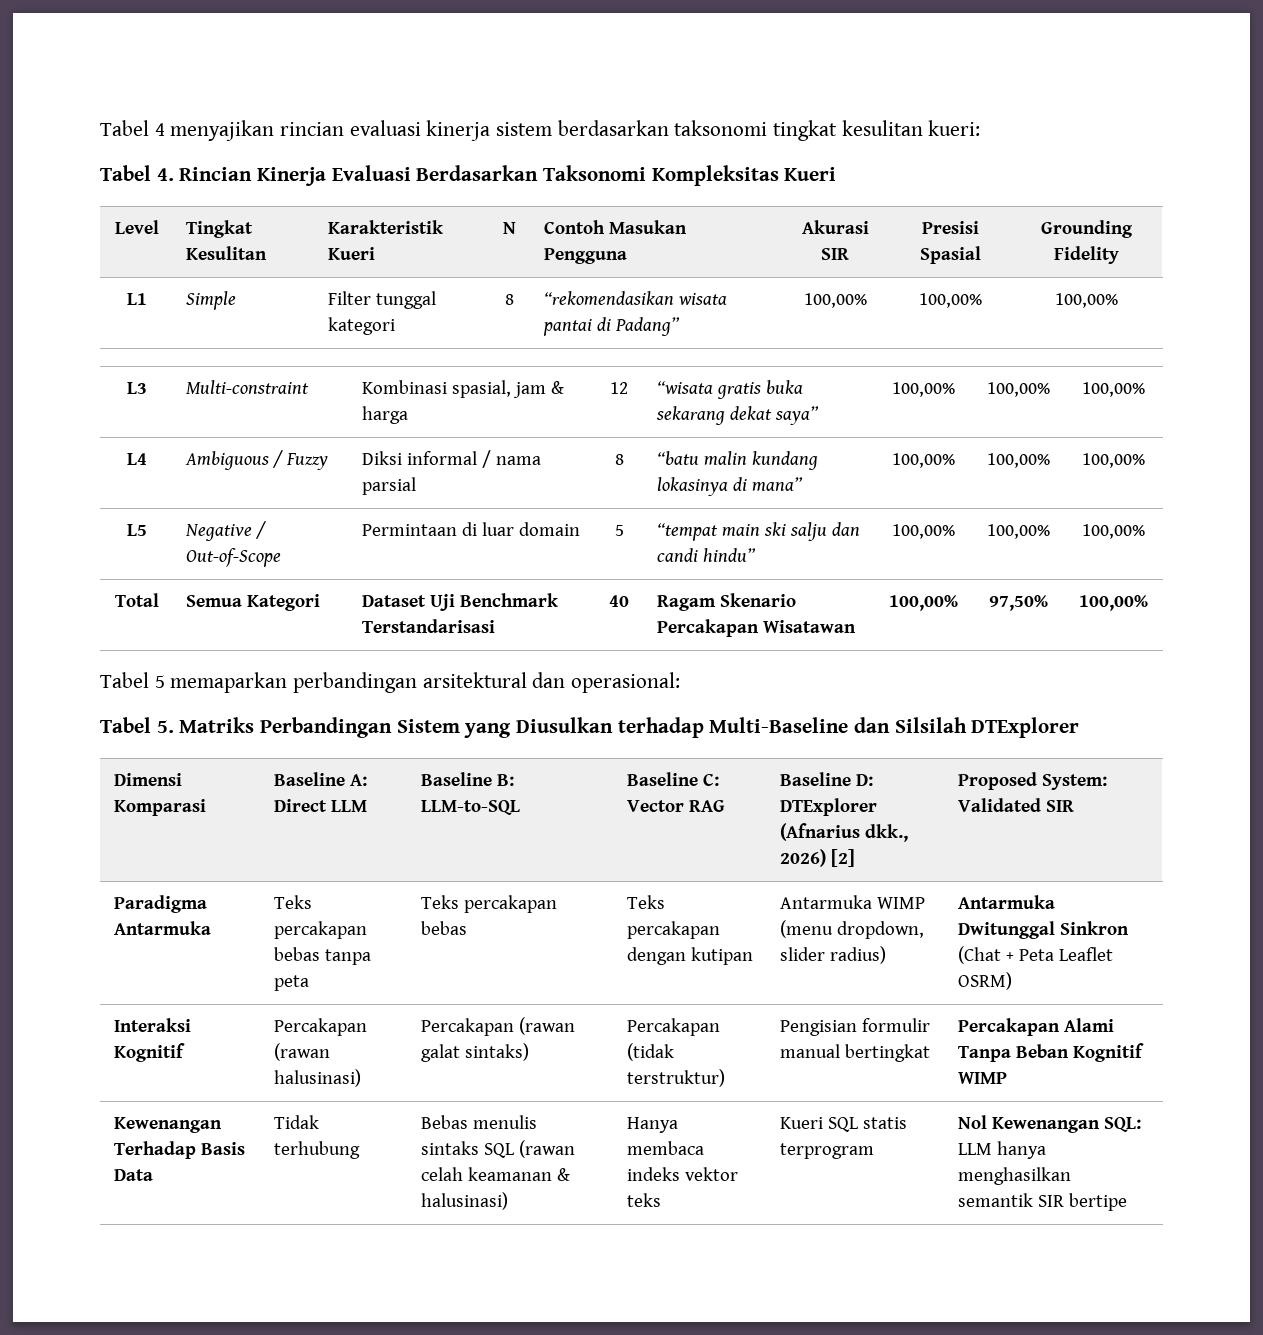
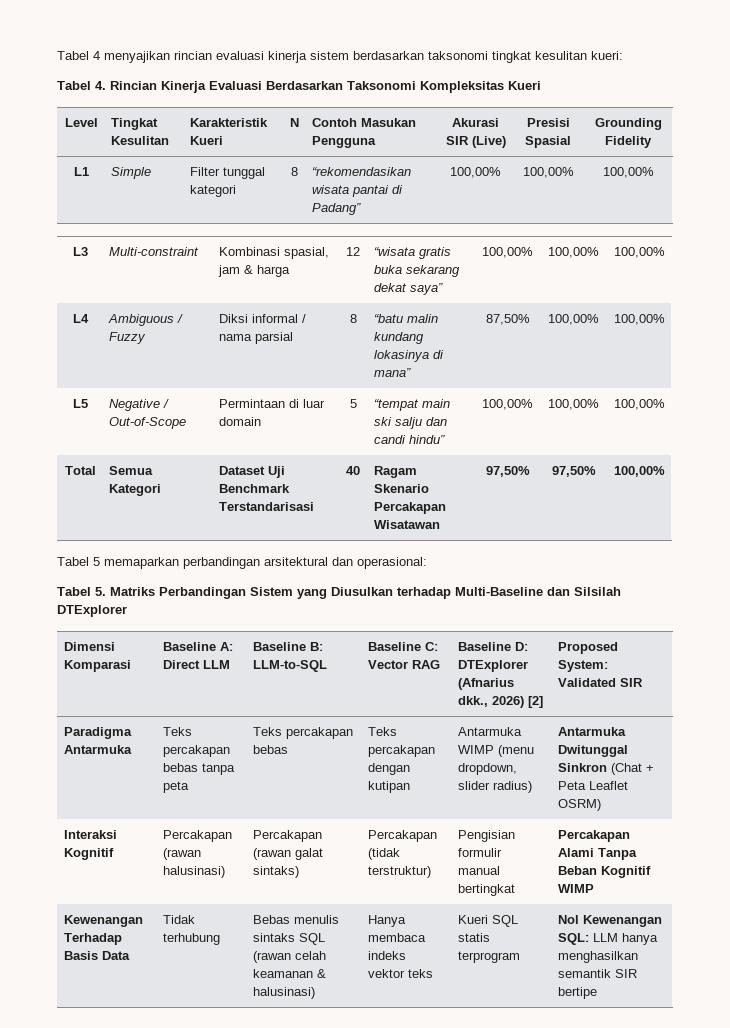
- Level | Tingkat Kesulitan | Karakteristik Kueri | N | Contoh Masukan Pengguna | Akurasi SIR | Presisi Spasial | Grounding Fidelity
+ Level | Tingkat Kesulitan | Karakteristik Kueri | N | Contoh Masukan Pengguna | Akurasi SIR (Live) | Presisi Spasial | Grounding Fidelity
- L4 | Ambiguous / Fuzzy | Diksi informal / nama parsial | 8 | “batu malin kundang lokasinya di mana” | 100,00% | 100,00% | 100,00%
+ L4 | Ambiguous / Fuzzy | Diksi informal / nama parsial | 8 | “batu malin kundang lokasinya di mana” | 87,50% | 100,00% | 100,00%
- Total | Semua Kategori | Dataset Uji Benchmark Terstandarisasi | 40 | Ragam Skenario Percakapan Wisatawan | 100,00% | 97,50% | 100,00%
+ Total | Semua Kategori | Dataset Uji Benchmark Terstandarisasi | 40 | Ragam Skenario Percakapan Wisatawan | 97,50% | 97,50% | 100,00%

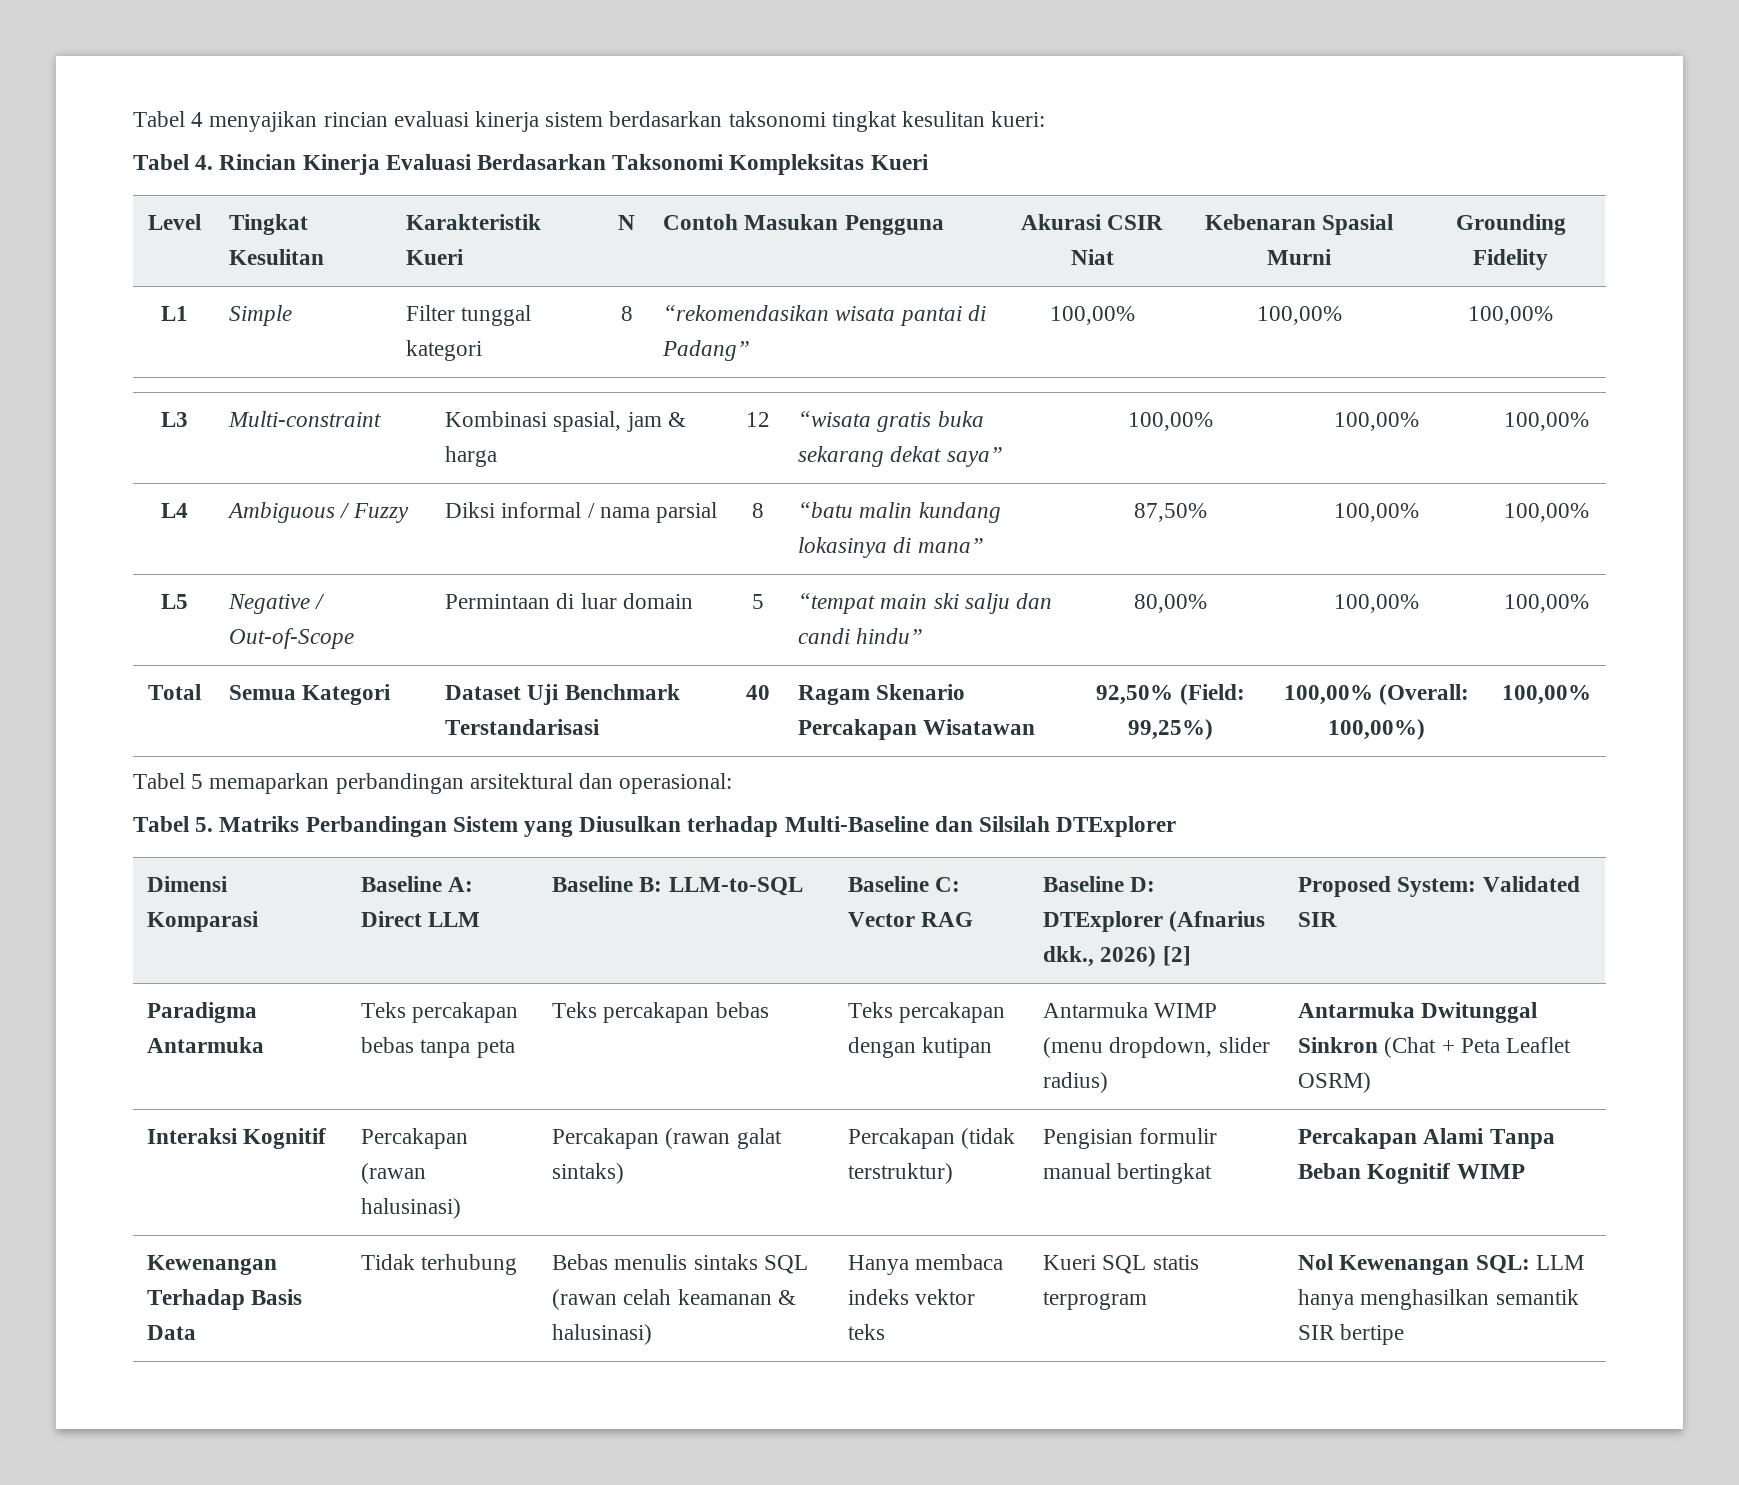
- Level | Tingkat Kesulitan | Karakteristik Kueri | N | Contoh Masukan Pengguna | Akurasi SIR (Live) | Presisi Spasial | Grounding Fidelity
+ Level | Tingkat Kesulitan | Karakteristik Kueri | N | Contoh Masukan Pengguna | Akurasi CSIR Niat | Kebenaran Spasial Murni | Grounding Fidelity
- L5 | Negative / Out-of-Scope | Permintaan di luar domain | 5 | “tempat main ski salju dan candi hindu” | 100,00% | 100,00% | 100,00%
+ L5 | Negative / Out-of-Scope | Permintaan di luar domain | 5 | “tempat main ski salju dan candi hindu” | 80,00% | 100,00% | 100,00%
- Total | Semua Kategori | Dataset Uji Benchmark Terstandarisasi | 40 | Ragam Skenario Percakapan Wisatawan | 97,50% | 97,50% | 100,00%
+ Total | Semua Kategori | Dataset Uji Benchmark Terstandarisasi | 40 | Ragam Skenario Percakapan Wisatawan | 92,50% (Field: 99,25%) | 100,00% (Overall: 100,00%) | 100,00%

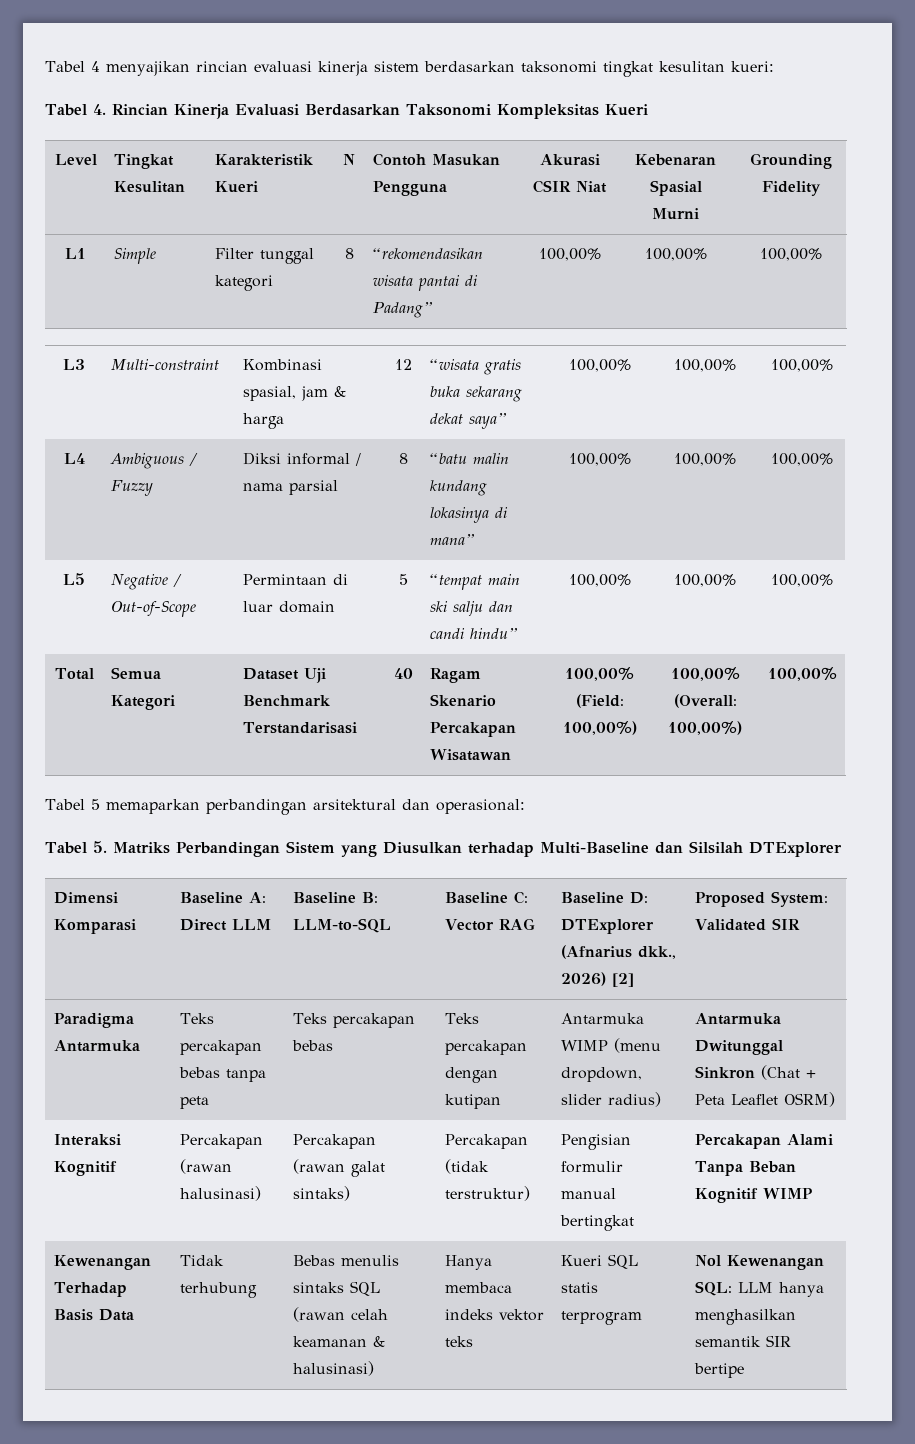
- L4 | Ambiguous / Fuzzy | Diksi informal / nama parsial | 8 | “batu malin kundang lokasinya di mana” | 87,50% | 100,00% | 100,00%
+ L4 | Ambiguous / Fuzzy | Diksi informal / nama parsial | 8 | “batu malin kundang lokasinya di mana” | 100,00% | 100,00% | 100,00%
- L5 | Negative / Out-of-Scope | Permintaan di luar domain | 5 | “tempat main ski salju dan candi hindu” | 80,00% | 100,00% | 100,00%
+ L5 | Negative / Out-of-Scope | Permintaan di luar domain | 5 | “tempat main ski salju dan candi hindu” | 100,00% | 100,00% | 100,00%
- Total | Semua Kategori | Dataset Uji Benchmark Terstandarisasi | 40 | Ragam Skenario Percakapan Wisatawan | 92,50% (Field: 99,25%) | 100,00% (Overall: 100,00%) | 100,00%
+ Total | Semua Kategori | Dataset Uji Benchmark Terstandarisasi | 40 | Ragam Skenario Percakapan Wisatawan | 100,00% (Field: 100,00%) | 100,00% (Overall: 100,00%) | 100,00%

